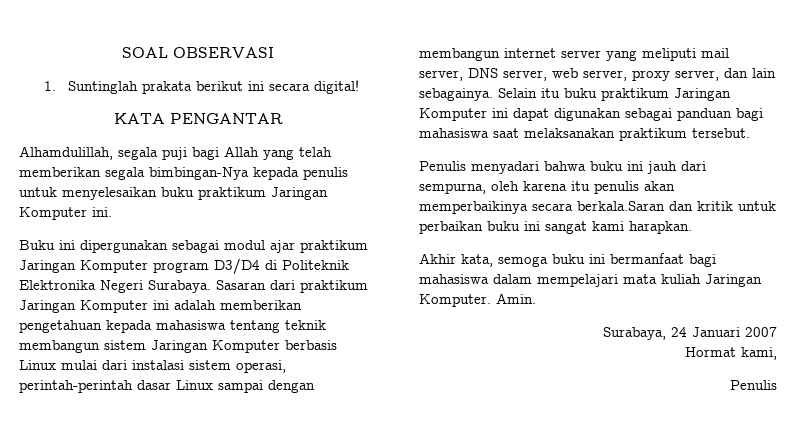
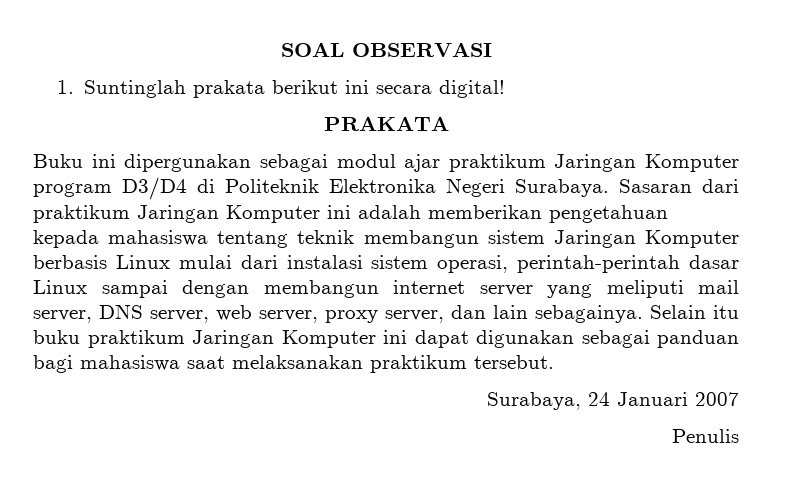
- KATA PENGANTAR
- Alhamdulillah, segala puji bagi Allah yang telah memberikan segala bimbingan-Nya kepada penulis untuk menyelesaikan buku praktikum Jaringan Komputer ini.
+ PRAKATA
- Penulis menyadari bahwa buku ini jauh dari sempurna, oleh karena itu penulis akan memperbaikinya secara berkala.Saran dan kritik untuk perbaikan buku ini sangat kami harapkan.
- Akhir kata, semoga buku ini bermanfaat bagi mahasiswa dalam mempelajari mata kuliah Jaringan Komputer. Amin.
- Hormat kami,

